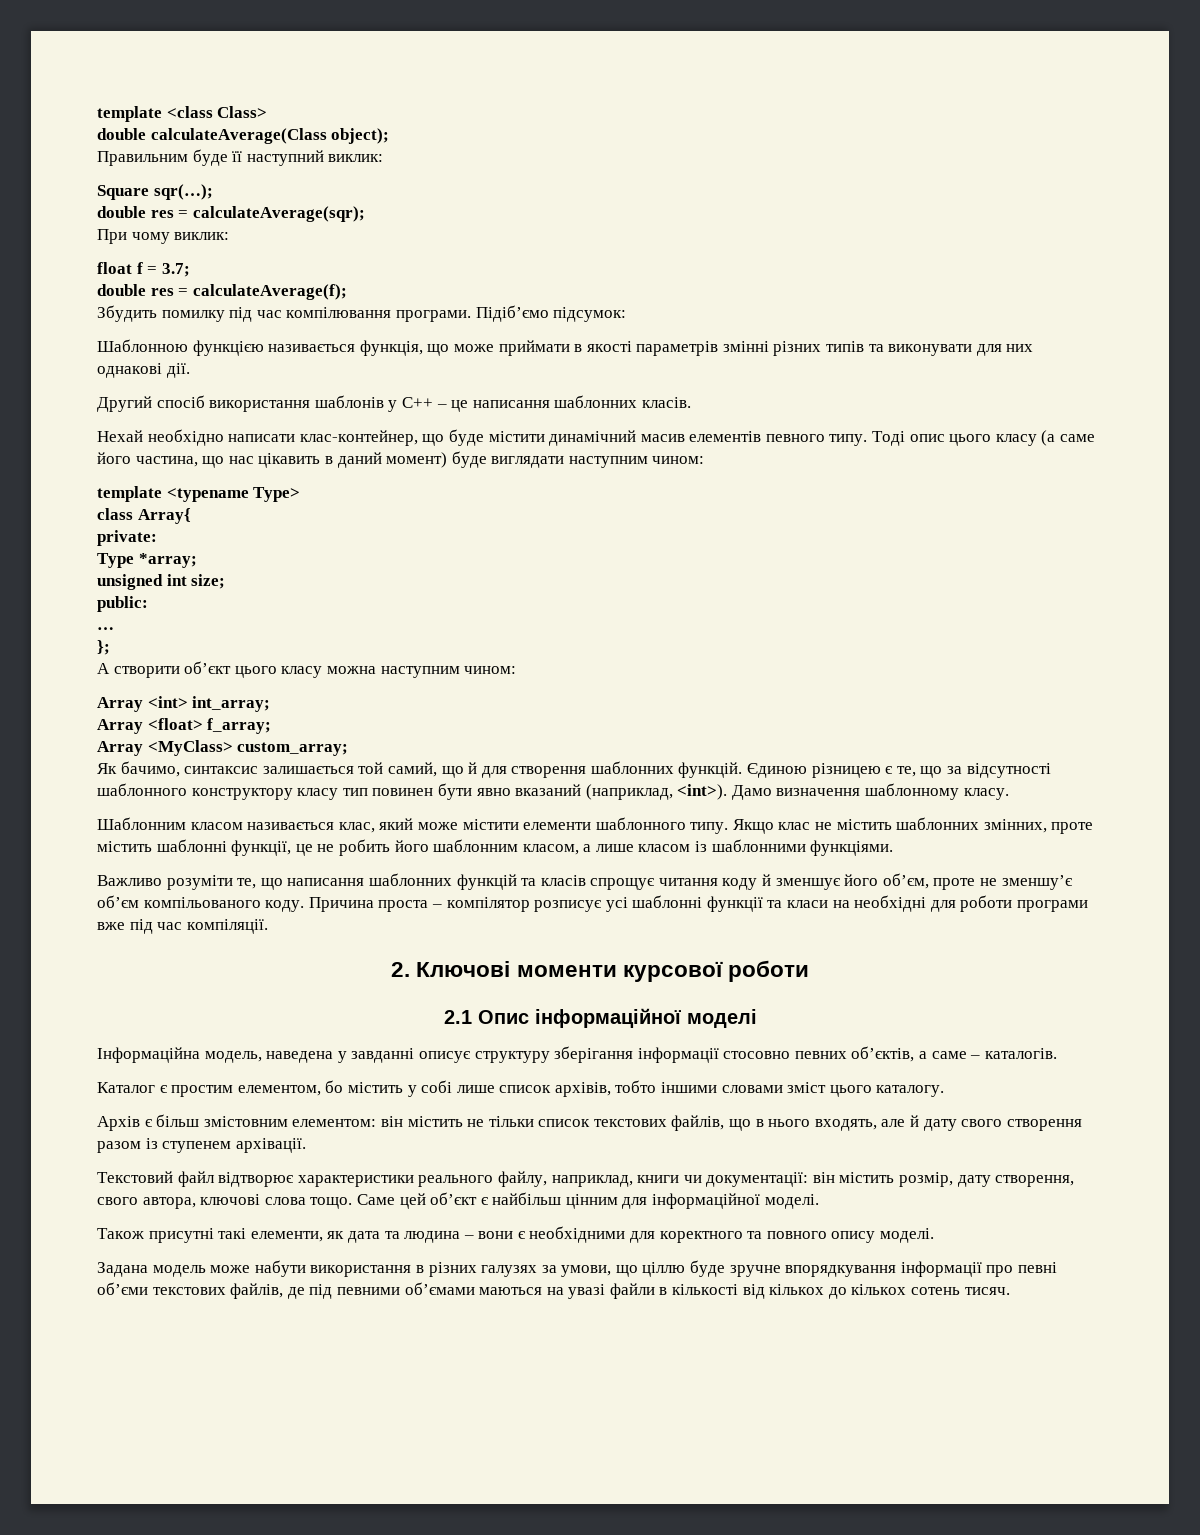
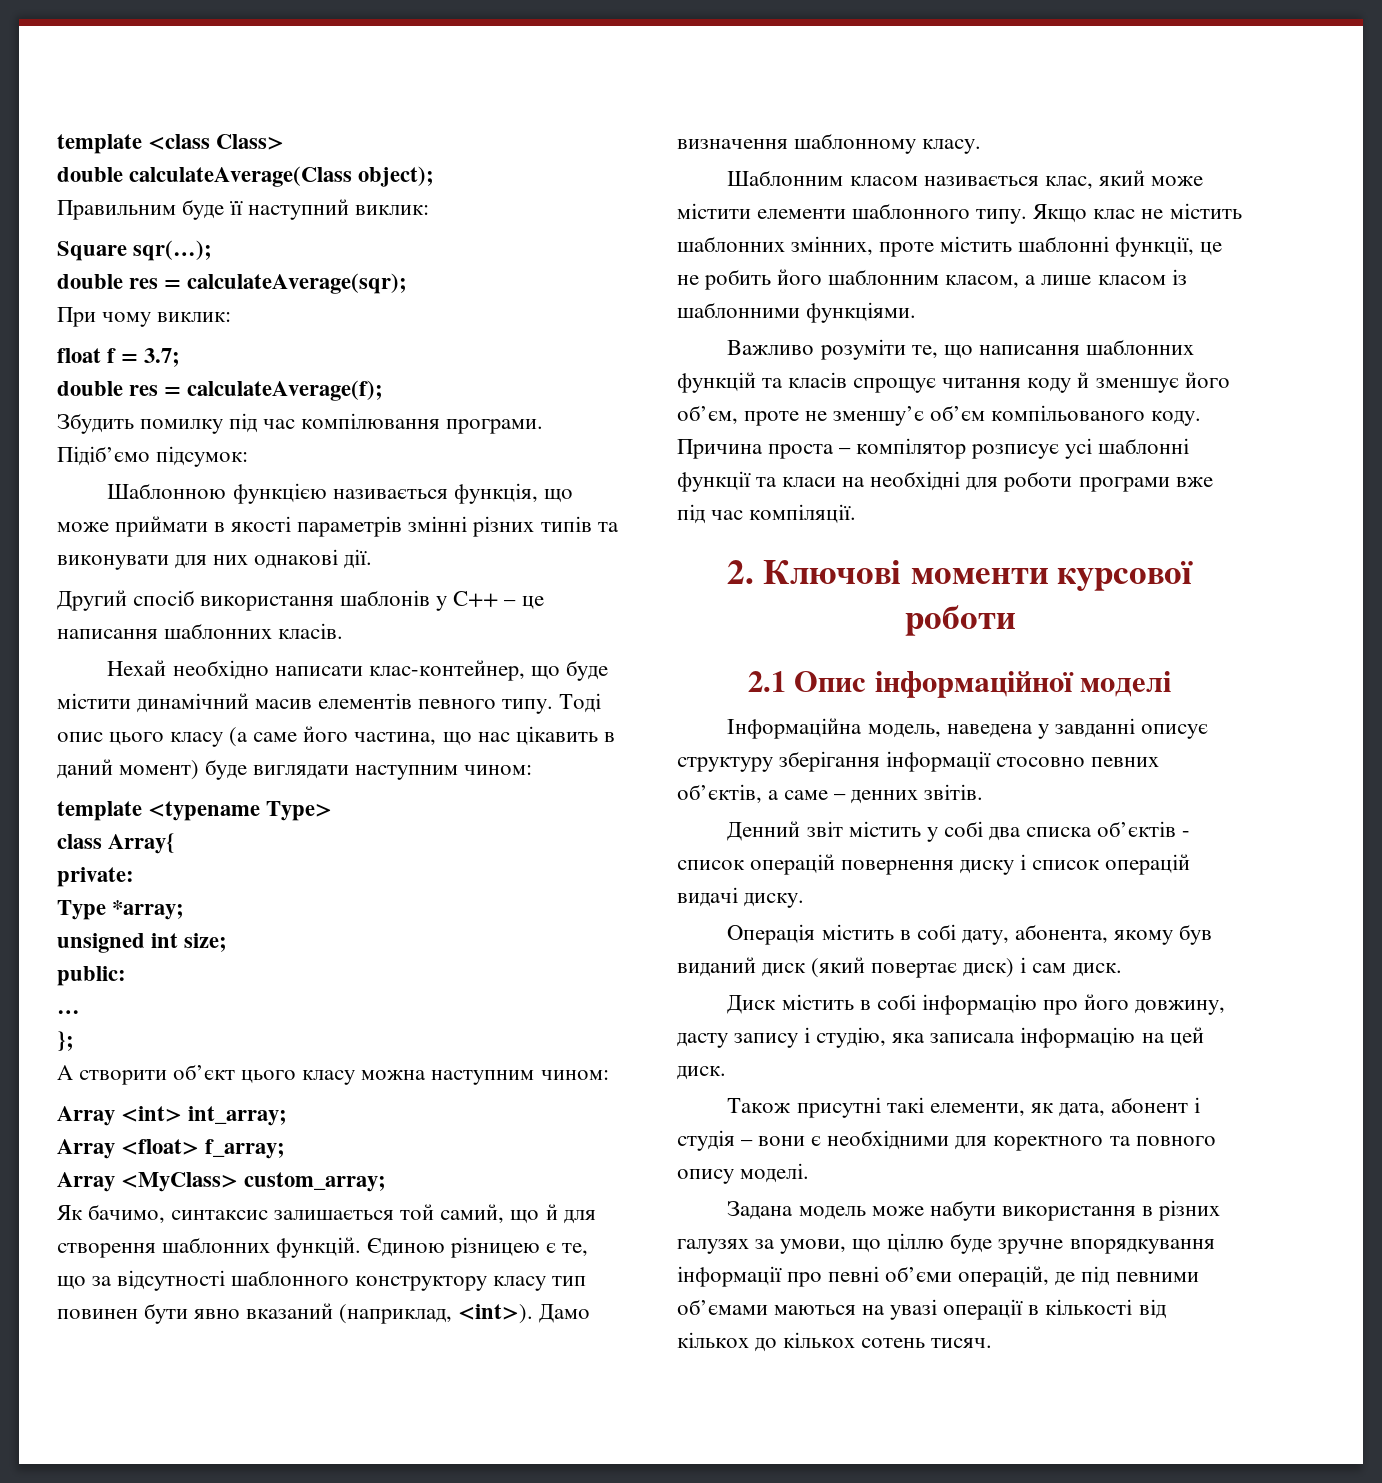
- Інформаційна модель, наведена у завданні описує структуру зберігання інформації стосовно певних об’єктів, а саме – каталогів.
- Каталог є простим елементом, бо містить у собі лише список архівів, тобто іншими словами зміст цього каталогу.
- Архів є більш змістовним елементом: він містить не тільки список текстових файлів, що в нього входять, але й дату свого створення разом із ступенем архівації.
- Текстовий файл відтворює характеристики реального файлу, наприклад, книги чи документації: він містить розмір, дату створення, свого автора, ключові слова тощо. Саме цей об’єкт є найбільш цінним для інформаційної моделі.
+ Інформаційна модель, наведена у завданні описує структуру зберігання інформації стосовно певних об’єктів, а саме – денних звітів.
+ Денний звіт містить у собі два списка об’єктів - список операцій повернення диску і список операцій видачі диску.
+ Операція містить в собі дату, абонента, якому був виданий диск (який повертає диск) і сам диск.
+ Диск містить в собі інформацію про його довжину, дасту запису і студію, яка записала інформацію на цей диск.
- Також присутні такі елементи, як дата та людина – вони є необхідними для коректного та повного опису моделі.
+ Також присутні такі елементи, як дата, абонент і студія – вони є необхідними для коректного та повного опису моделі.
- Задана модель може набути використання в різних галузях за умови, що ціллю буде зручне впорядкування інформації про певні об’єми текстових файлів, де під певними об’ємами маються на увазі файли в кількості від кількох до кількох сотень тисяч.
+ Задана модель може набути використання в різних галузях за умови, що ціллю буде зручне впорядкування інформації про певні об’єми операцій, де під певними об’ємами маються на увазі операції в кількості від кількох до кількох сотень тисяч.

